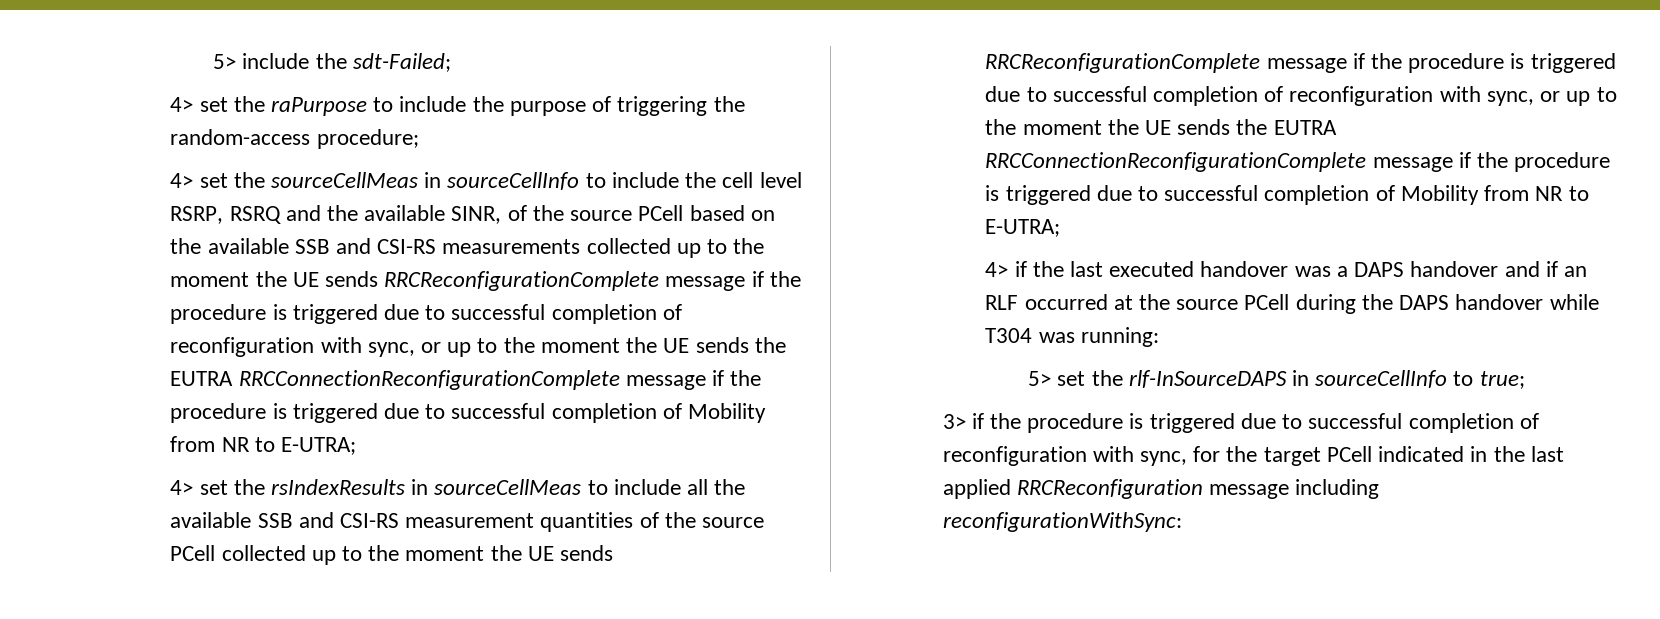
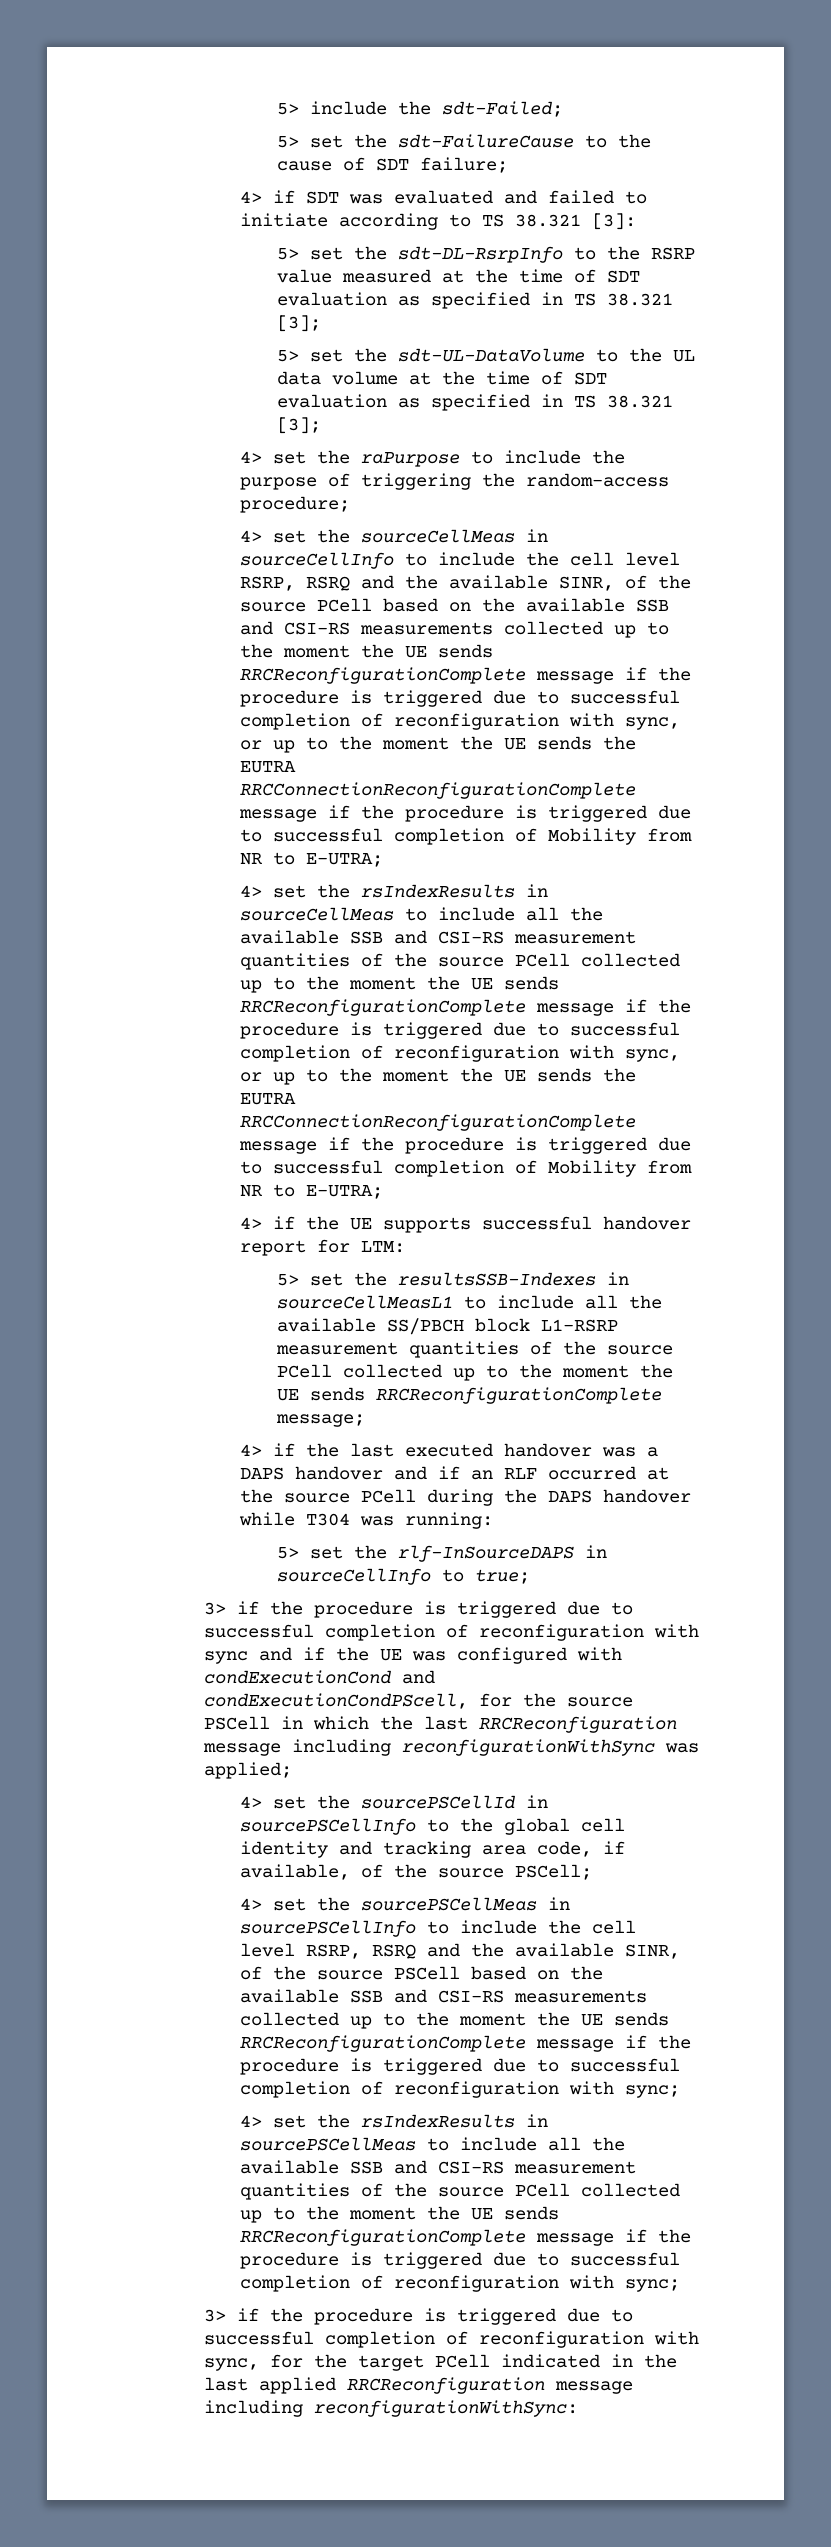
+ 5> set the sdt-FailureCause to the cause of SDT failure;
+ 4> if SDT was evaluated and failed to initiate according to TS 38.321 [3]:
+ 5> set the sdt-DL-RsrpInfo to the RSRP value measured at the time of SDT evaluation as specified in TS 38.321 [3];
+ 5> set the sdt-UL-DataVolume to the UL data volume at the time of SDT evaluation as specified in TS 38.321 [3];
+ 4> if the UE supports successful handover report for LTM:
+ 5> set the resultsSSB-Indexes in sourceCellMeasL1 to include all the available SS/PBCH block L1-RSRP measurement quantities of the source PCell collected up to the moment the UE sends RRCReconfigurationComplete message;
+ 3> if the procedure is triggered due to successful completion of reconfiguration with sync and if the UE was configured with condExecutionCond and condExecutionCondPScell, for the source PSCell in which the last RRCReconfiguration message including reconfigurationWithSync was applied;
+ 4> set the sourcePSCellId in sourcePSCellInfo to the global cell identity and tracking area code, if available, of the source PSCell;
+ 4> set the sourcePSCellMeas in sourcePSCellInfo to include the cell level RSRP, RSRQ and the available SINR, of the source PSCell based on the available SSB and CSI-RS measurements collected up to the moment the UE sends RRCReconfigurationComplete message if the procedure is triggered due to successful completion of reconfiguration with sync;
+ 4> set the rsIndexResults in sourcePSCellMeas to include all the available SSB and CSI-RS measurement quantities of the source PCell collected up to the moment the UE sends RRCReconfigurationComplete message if the procedure is triggered due to successful completion of reconfiguration with sync;

